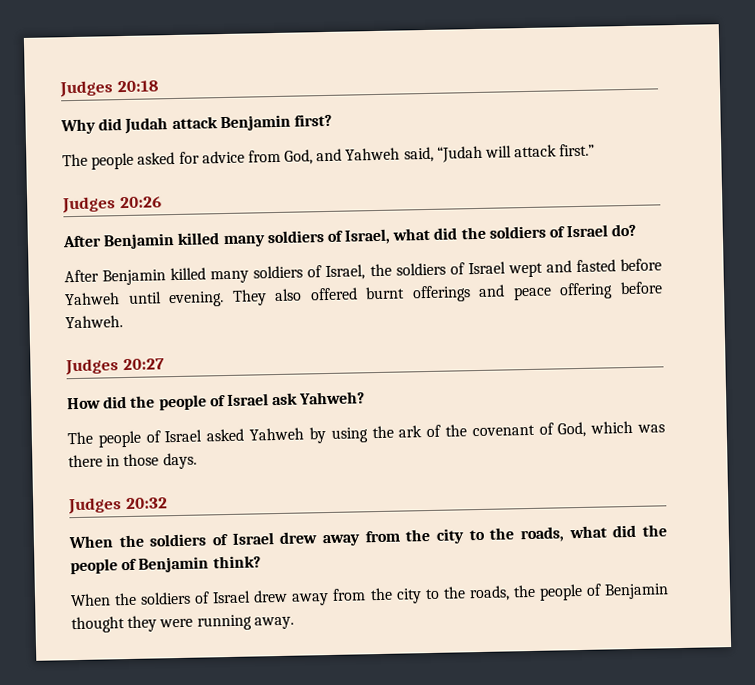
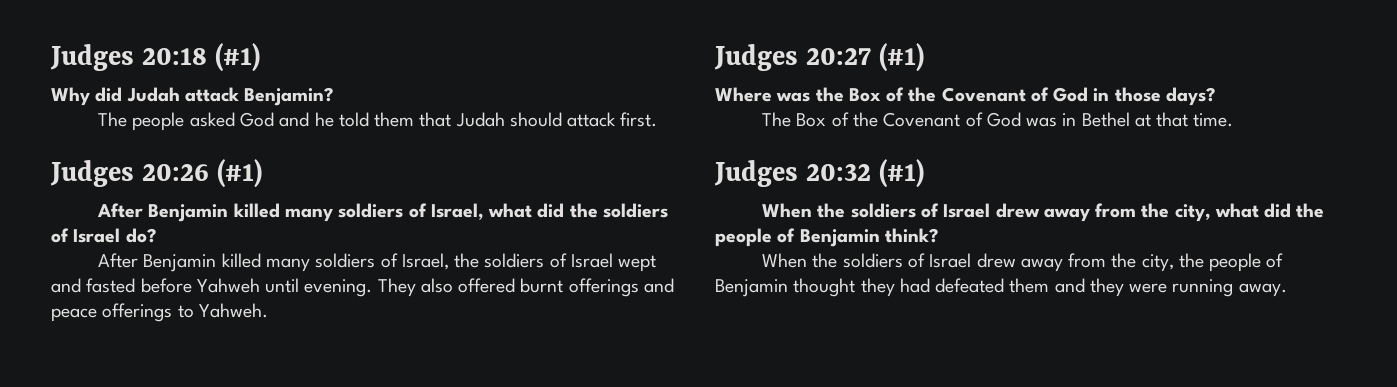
- Judges 20:18
+ Judges 20:18 (#1)
- Why did Judah attack Benjamin first?
+ Why did Judah attack Benjamin?
- The people asked for advice from God, and Yahweh said, “Judah will attack first.”
+ The people asked God and he told them that Judah should attack first.
- Judges 20:26
+ Judges 20:26 (#1)
- They also offered burnt offerings and peace offering before Yahweh.
+ They also offered burnt offerings and peace offerings to Yahweh.
- Judges 20:27
- How did the people of Israel ask Yahweh?
- The people of Israel asked Yahweh by using the ark of the covenant of God, which was there in those days.
+ Judges 20:27 (#1)
+ Where was the Box of the Covenant of God in those days?
+ The Box of the Covenant of God was in Bethel at that time.
- Judges 20:32
- When the soldiers of Israel drew away from the city to the roads, what did the people of Benjamin think?
+ Judges 20:32 (#1)
+ When the soldiers of Israel drew away from the city, what did the people of Benjamin think?
- When the soldiers of Israel drew away from the city to the roads, the people of Benjamin thought they were running away.
+ When the soldiers of Israel drew away from the city, the people of Benjamin thought they had defeated them and they were running away.

